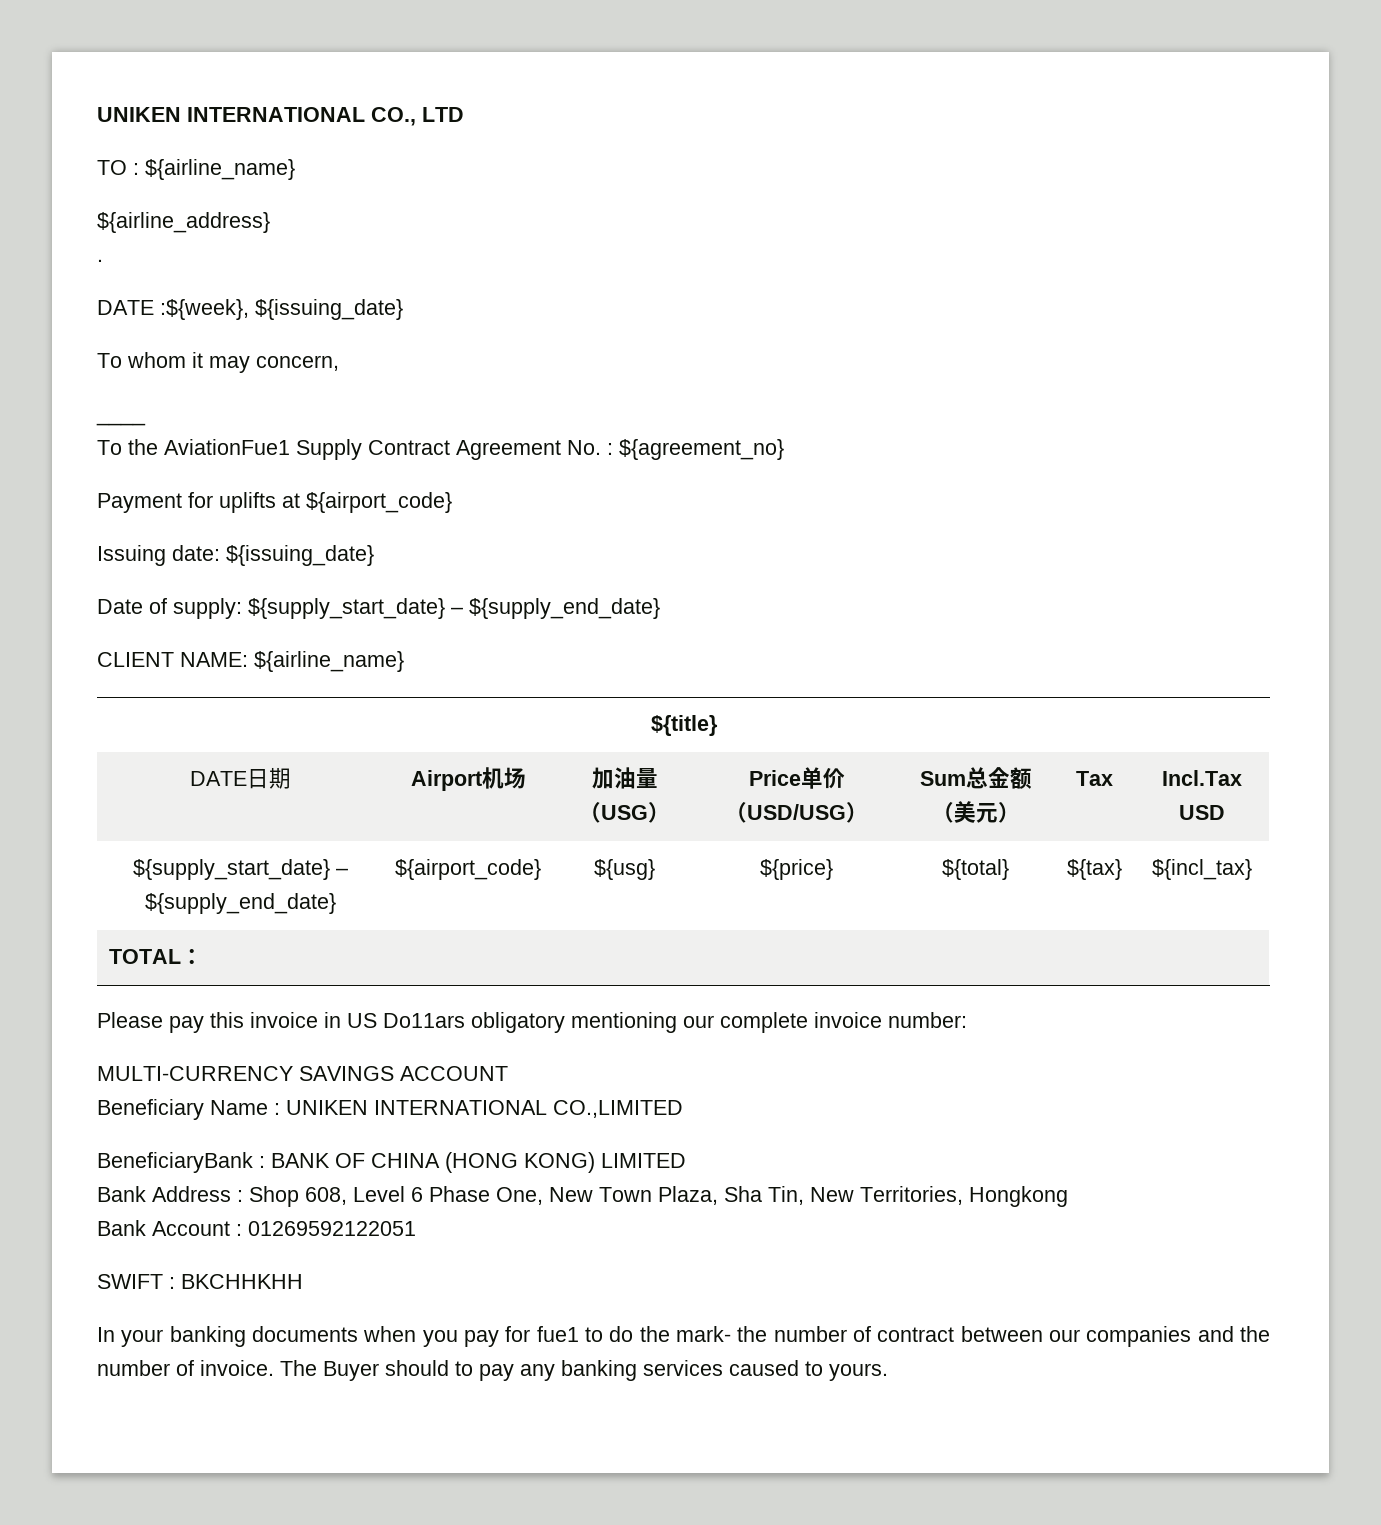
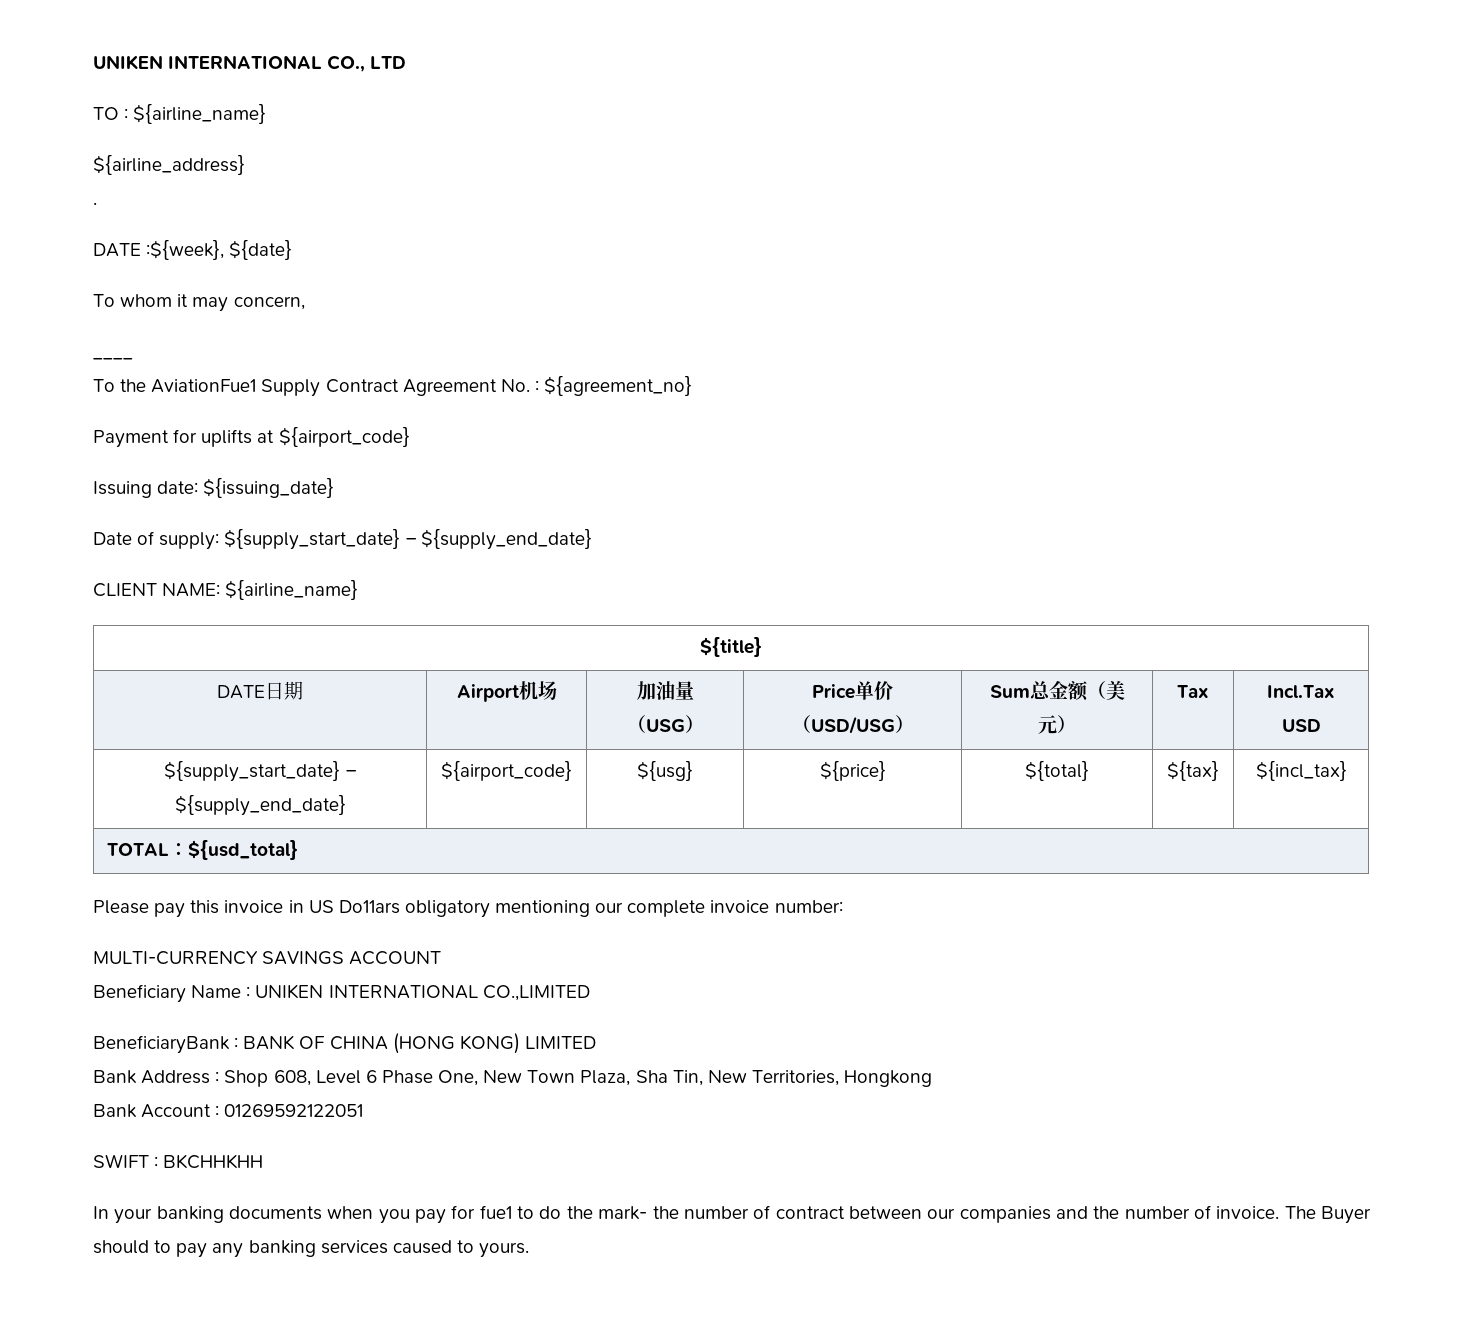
- DATE :${week}, ${issuing_date}
+ DATE :${week}, ${date}
- TOTAL：
+ TOTAL：${usd_total}

